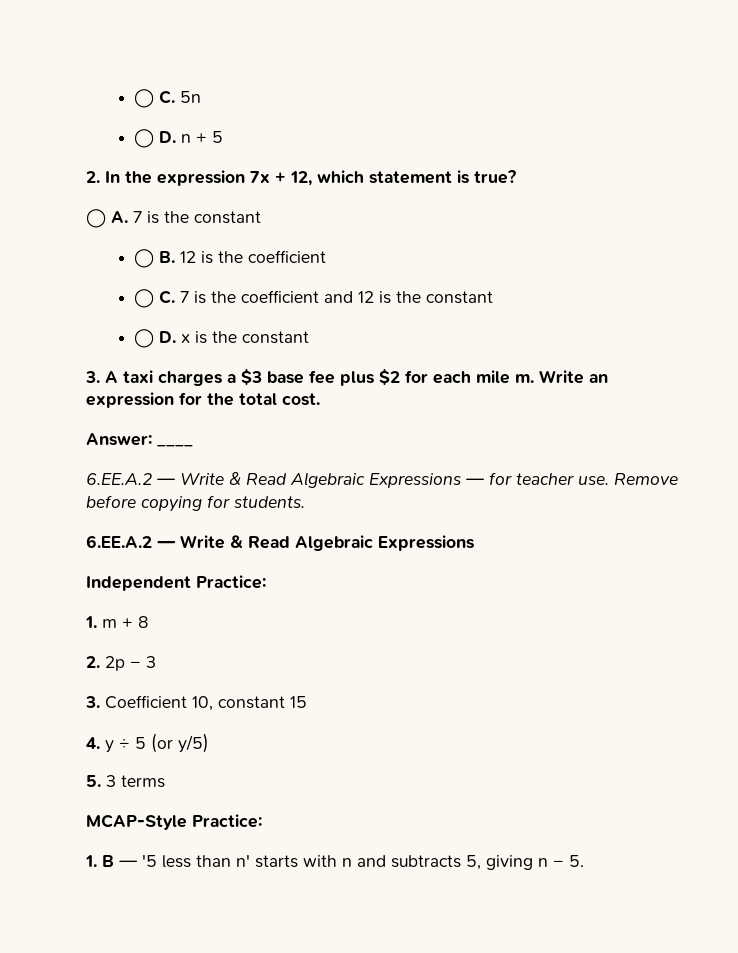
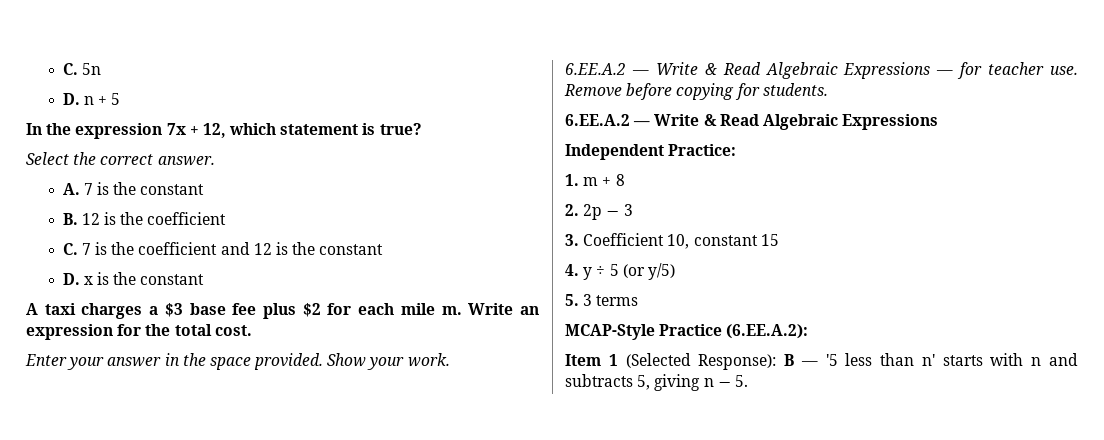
- ◯ C. 5n
+ C. 5n
- ◯ D. n + 5
+ D. n + 5
- 2. In the expression 7x + 12, which statement is true?
+ In the expression 7x + 12, which statement is true?
- ◯ A. 7 is the constant
+ Select the correct answer.
+ A. 7 is the constant
- ◯ B. 12 is the coefficient
+ B. 12 is the coefficient
- ◯ C. 7 is the coefficient and 12 is the constant
+ C. 7 is the coefficient and 12 is the constant
- ◯ D. x is the constant
+ D. x is the constant
- 3. A taxi charges a $3 base fee plus $2 for each mile m.
+ A taxi charges a $3 base fee plus $2 for each mile m.
- Answer: ____
+ Enter your answer in the space provided. Show your work.
- MCAP-Style Practice:
- 1. B — '5 less than n' starts with n and subtracts 5, giving n − 5.
+ MCAP-Style Practice (6.EE.A.2):
+ Item 1 (Selected Response): B — '5 less than n' starts with n and subtracts 5, giving n − 5.

